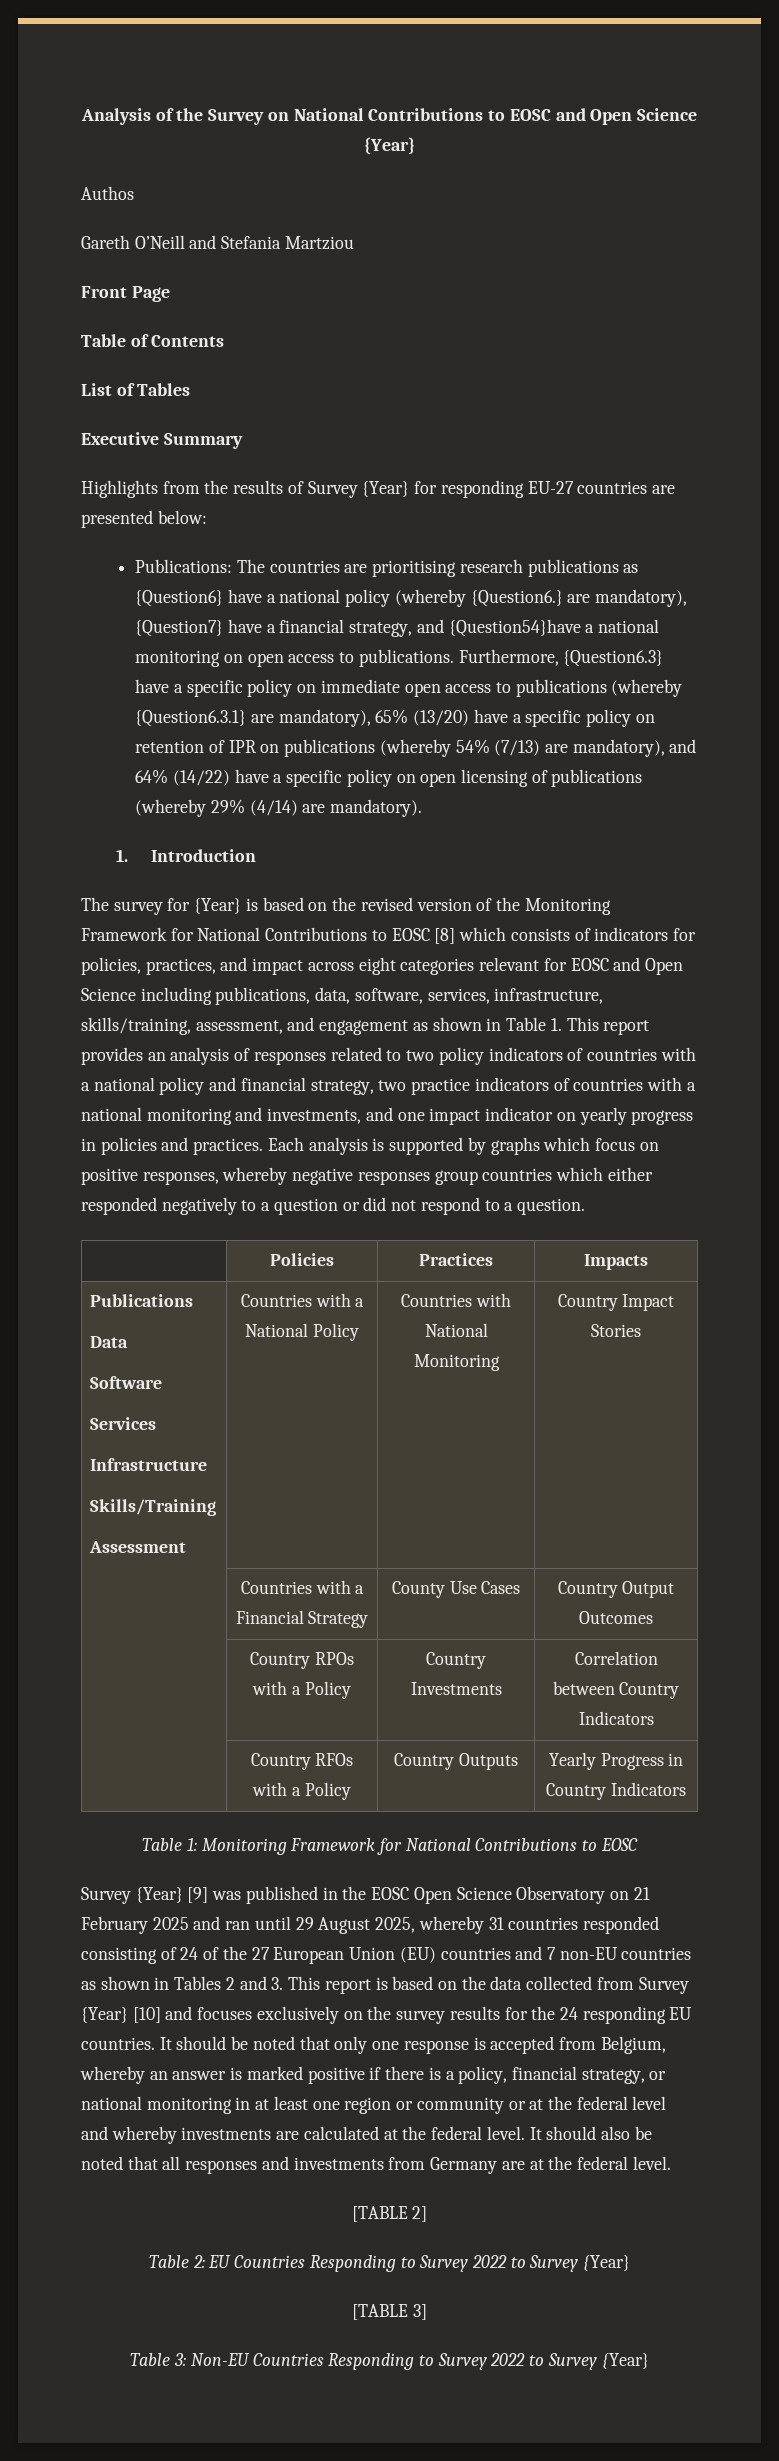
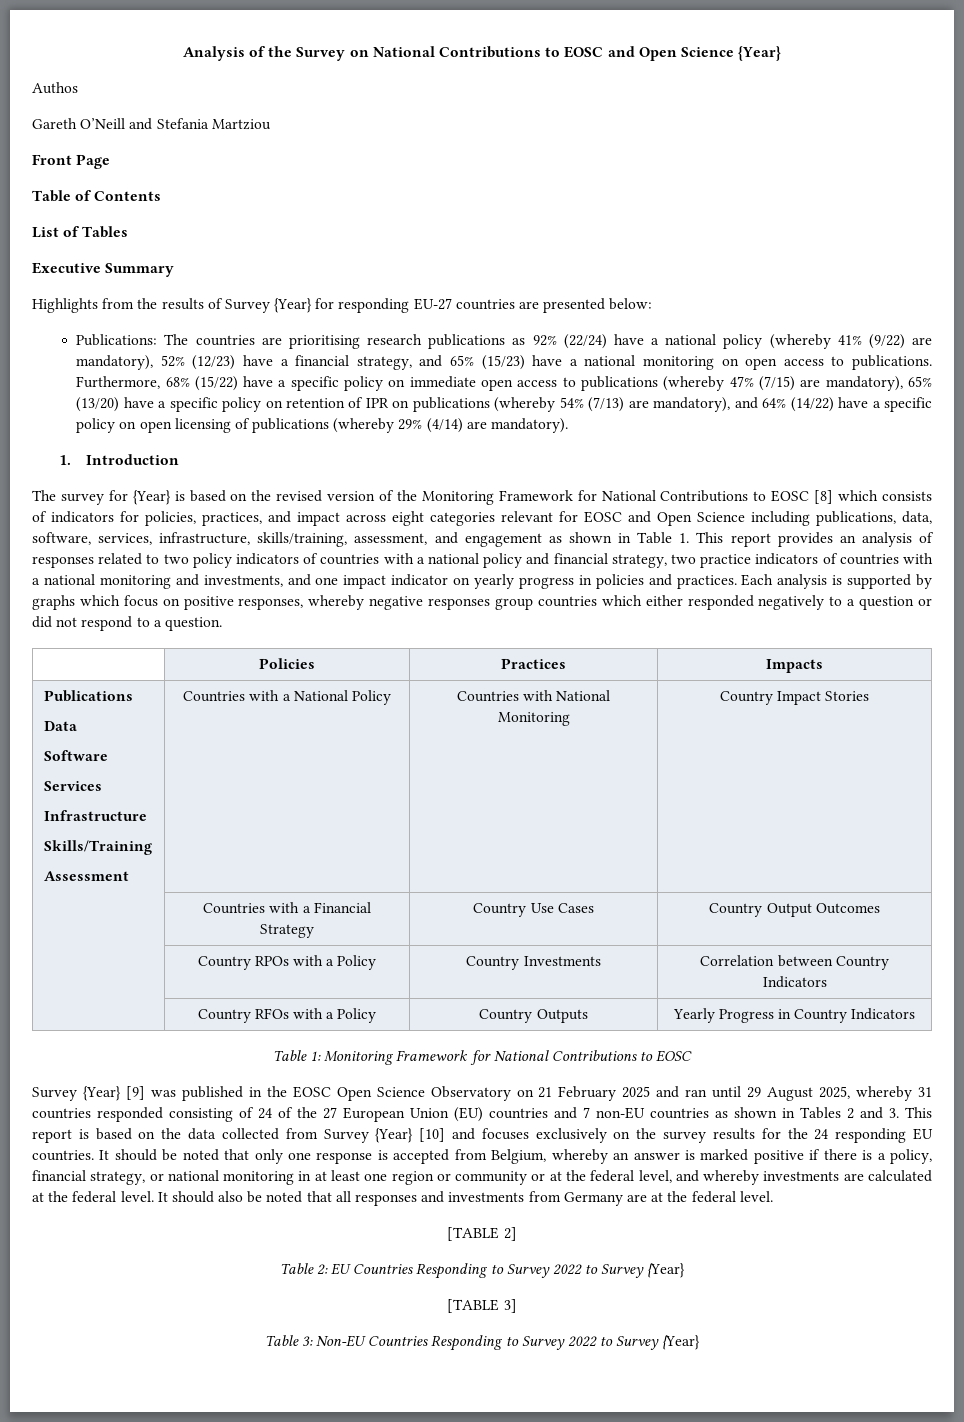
- Publications: The countries are prioritising research publications as {Question6} have a national policy (whereby {Question6.} are mandatory), {Question7} have a financial strategy, and {Question54}have a national monitoring on open access to publications.
+ Publications: The countries are prioritising research publications as 92% (22/24) have a national policy (whereby 41% (9/22) are mandatory), 52% (12/23) have a financial strategy, and 65% (15/23) have a national monitoring on open access to publications.
- Furthermore, {Question6.3} have a specific policy on immediate open access to publications (whereby {Question6.3.1} are mandatory), 65% (13/20) have a specific policy on retention of IPR on publications (whereby 54% (7/13) are mandatory), and 64% (14/22) have a specific policy on open licensing of publications (whereby 29% (4/14) are mandatory).
+ Furthermore, 68% (15/22) have a specific policy on immediate open access to publications (whereby 47% (7/15) are mandatory), 65% (13/20) have a specific policy on retention of IPR on publications (whereby 54% (7/13) are mandatory), and 64% (14/22) have a specific policy on open licensing of publications (whereby 29% (4/14) are mandatory).
- | Countries with a Financial Strategy | County Use Cases | Country Output Outcomes
+ | Countries with a Financial Strategy | Country Use Cases | Country Output Outcomes
- It should be noted that only one response is accepted from Belgium, whereby an answer is marked positive if there is a policy, financial strategy, or national monitoring in at least one region or community or at the federal level and whereby investments are calculated at the federal level.
+ It should be noted that only one response is accepted from Belgium, whereby an answer is marked positive if there is a policy, financial strategy, or national monitoring in at least one region or community or at the federal level, and whereby investments are calculated at the federal level.

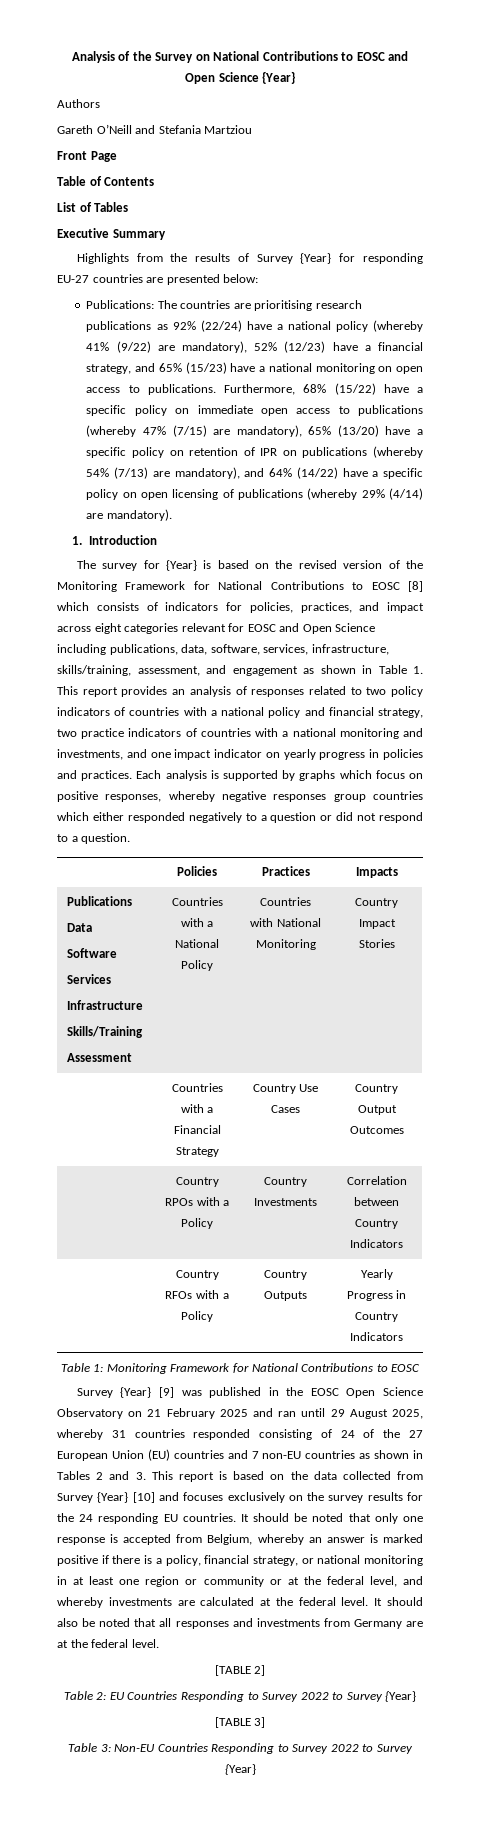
- Authos
+ Authors

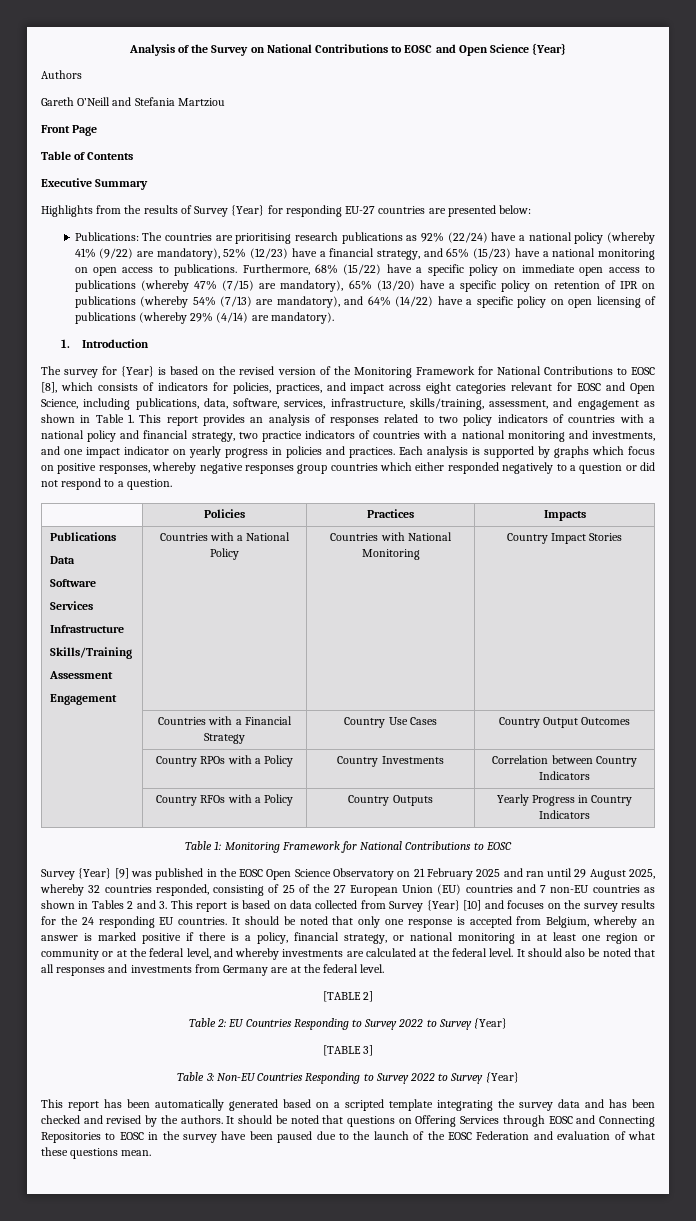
- List of Tables
- The survey for {Year} is based on the revised version of the Monitoring Framework for National Contributions to EOSC [8] which consists of indicators for policies, practices, and impact across eight categories relevant for EOSC and Open Science including publications, data, software, services, infrastructure, skills/training, assessment, and engagement as shown in Table 1. This report provides an analysis of responses related to two policy indicators of countries with a national policy and financial strategy, two practice indicators of countries with a national monitoring and investments, and one impact indicator on yearly progress in policies and practices.
+ The survey for {Year} is based on the revised version of the Monitoring Framework for National Contributions to EOSC [8], which consists of indicators for policies, practices, and impact across eight categories relevant for EOSC and Open Science, including publications, data, software, services, infrastructure, skills/training, assessment, and engagement as shown in Table 1. This report provides an analysis of responses related to two policy indicators of countries with a national policy and financial strategy, two practice indicators of countries with a national monitoring and investments, and one impact indicator on yearly progress in policies and practices.
  Publications
  Data
  Software
  Services
  Infrastructure
  Skills/Training
- Assessment | Countries with a National Policy | Countries with National Monitoring | Country Impact Stories
+ Assessment
+ Engagement | Countries with a National Policy | Countries with National Monitoring | Country Impact Stories
- Survey {Year} [9] was published in the EOSC Open Science Observatory on 21 February 2025 and ran until 29 August 2025, whereby 31 countries responded consisting of 24 of the 27 European Union (EU) countries and 7 non-EU countries as shown in Tables 2 and 3. This report is based on the data collected from Survey {Year} [10] and focuses exclusively on the survey results for the 24 responding EU countries.
+ Survey {Year} [9] was published in the EOSC Open Science Observatory on 21 February 2025 and ran until 29 August 2025, whereby 32 countries responded, consisting of 25 of the 27 European Union (EU) countries and 7 non-EU countries as shown in Tables 2 and 3. This report is based on data collected from Survey {Year} [10] and focuses on the survey results for the 24 responding EU countries.
+ This report has been automatically generated based on a scripted template integrating the survey data and has been checked and revised by the authors. It should be noted that questions on Offering Services through EOSC and Connecting Repositories to EOSC in the survey have been paused due to the launch of the EOSC Federation and evaluation of what these questions mean.

